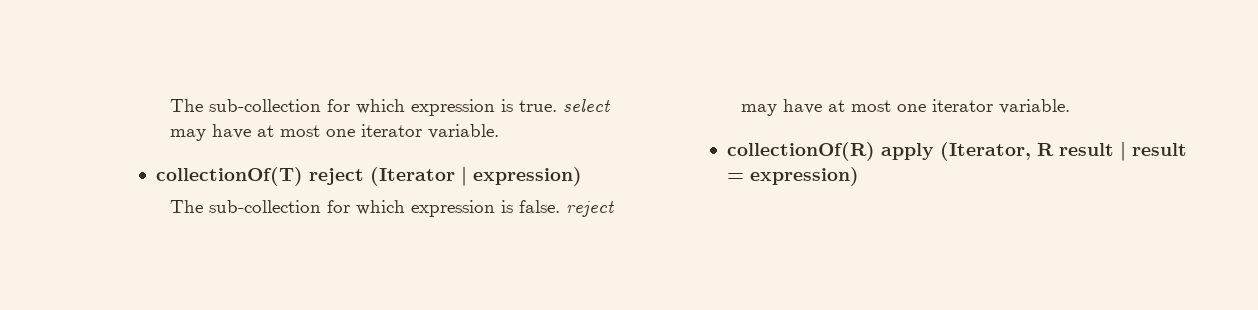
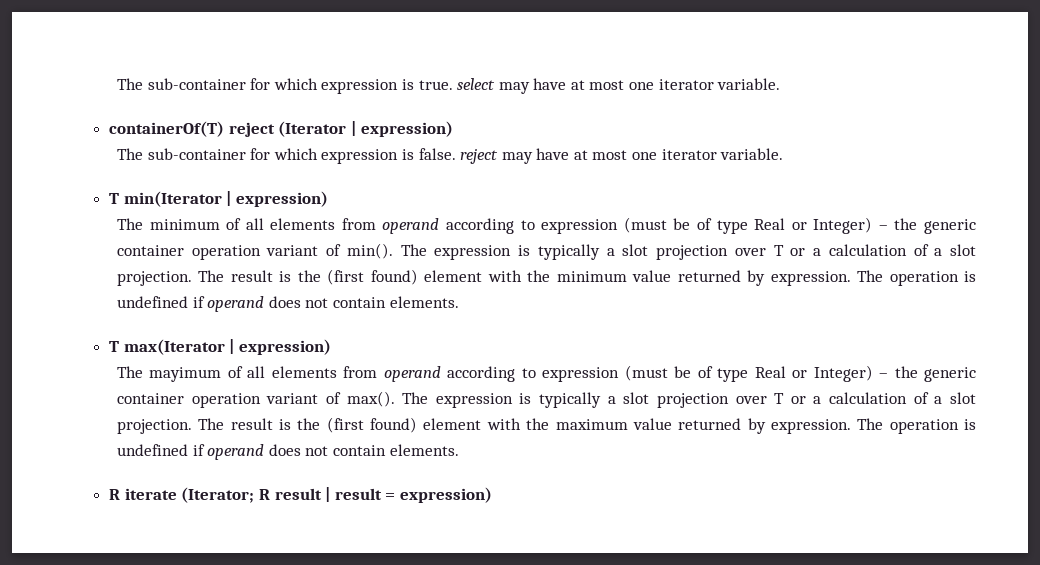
- The sub-collection for which expression is true. select may have at most one iterator variable.
+ The sub-container for which expression is true. select may have at most one iterator variable.
- collectionOf(T) reject (Iterator | expression)
+ containerOf(T) reject (Iterator | expression)
- The sub-collection for which expression is false. reject may have at most one iterator variable.
+ The sub-container for which expression is false. reject may have at most one iterator variable.
- collectionOf(R) apply (Iterator, R result | result = expression)
+ T min(Iterator | expression)
+ The minimum of all elements from operand according to expression (must be of type Real or Integer) – the generic container operation variant of min(). The expression is typically a slot projection over T or a calculation of a slot projection. The result is the (first found) element with the minimum value returned by expression. The operation is undefined if operand does not contain elements.
+ T max(Iterator | expression)
+ The mayimum of all elements from operand according to expression (must be of type Real or Integer) – the generic container operation variant of max(). The expression is typically a slot projection over T or a calculation of a slot projection. The result is the (first found) element with the maximum value returned by expression. The operation is undefined if operand does not contain elements.
+ R iterate (Iterator; R result | result = expression)

